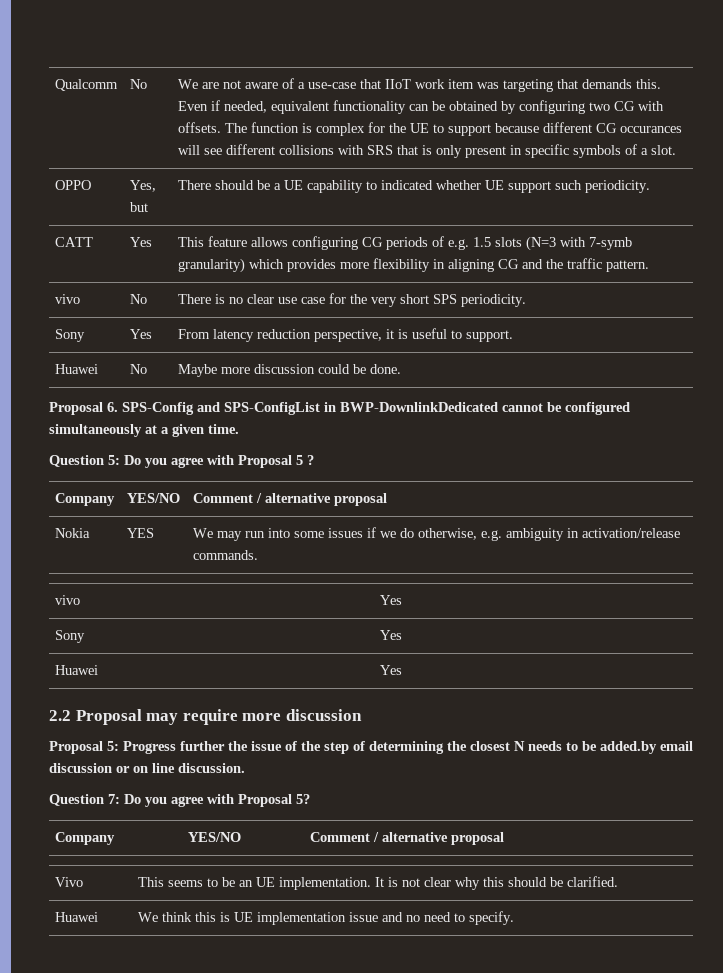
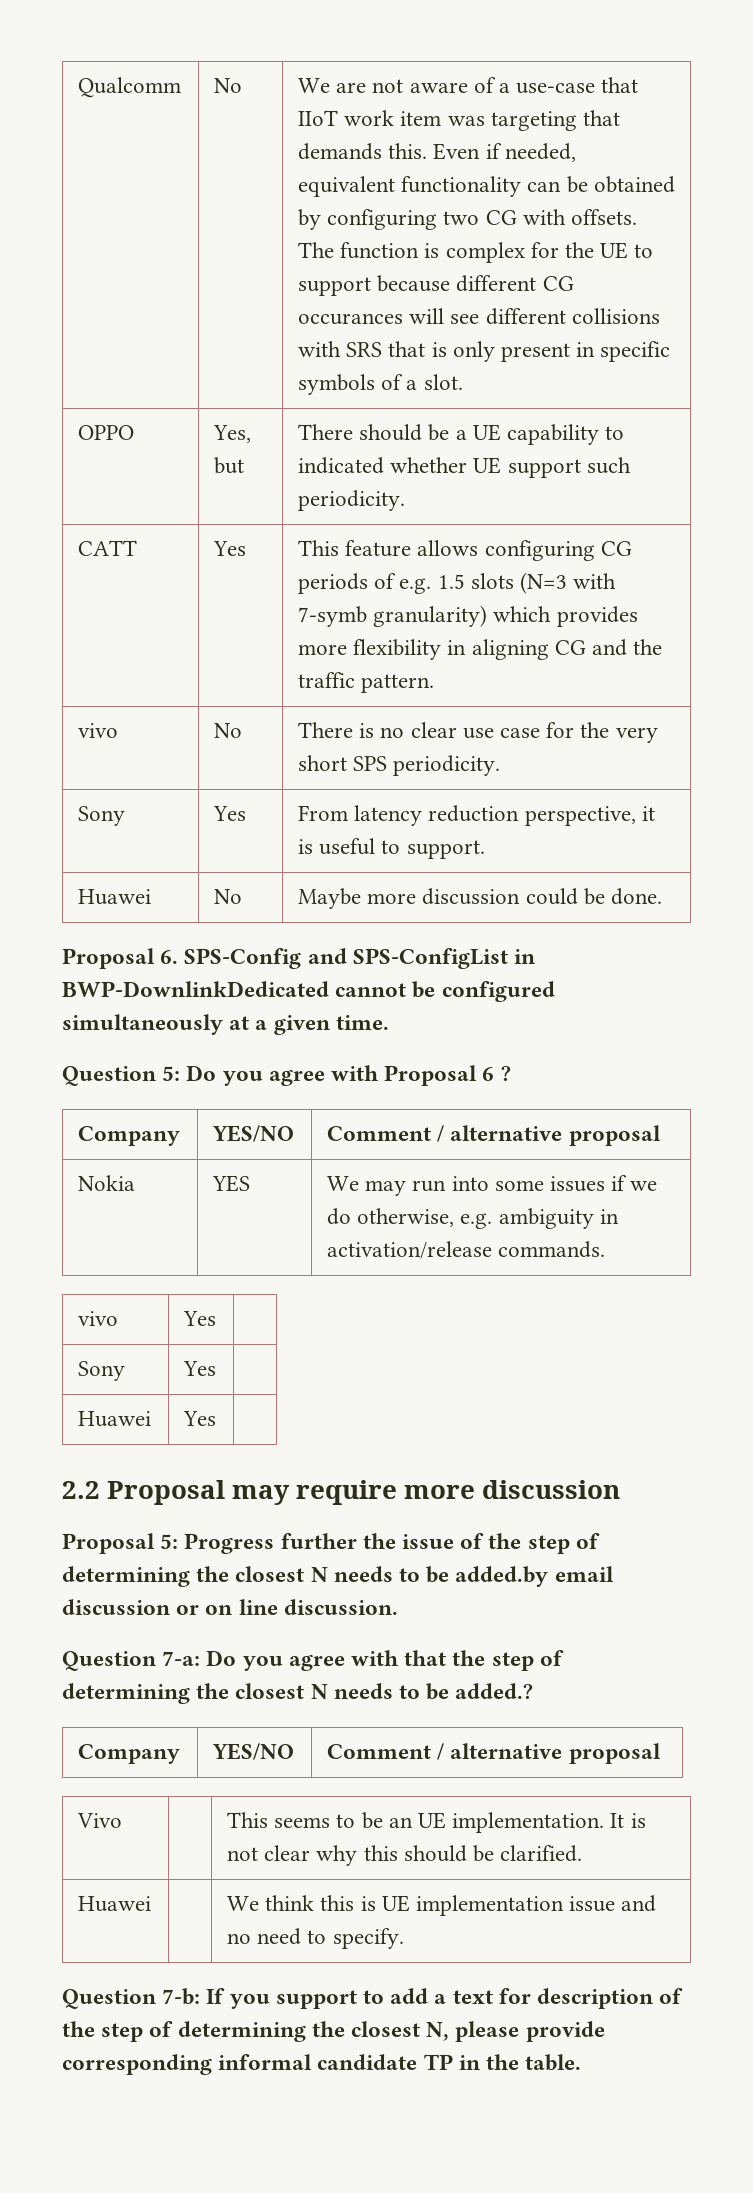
- Question 5: Do you agree with Proposal 5 ?
+ Question 5: Do you agree with Proposal 6 ?
- Question 7: Do you agree with Proposal 5?
+ Question 7-a: Do you agree with that the step of determining the closest N needs to be added.?
+ Question 7-b: If you support to add a text for description of the step of determining the closest N, please provide corresponding informal candidate TP in the table.

